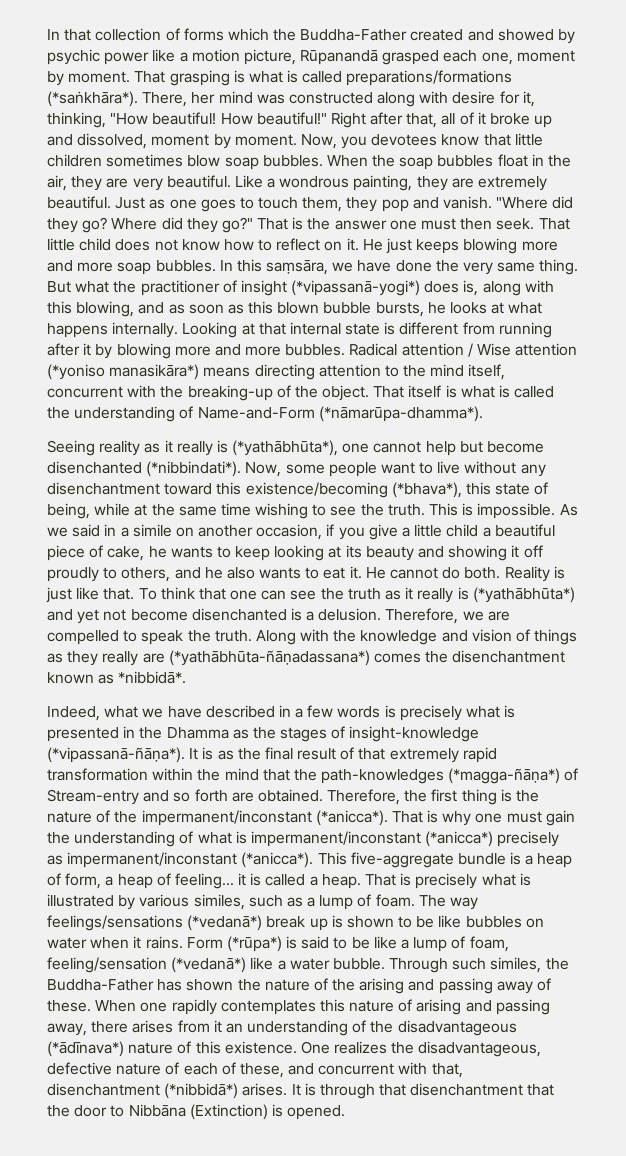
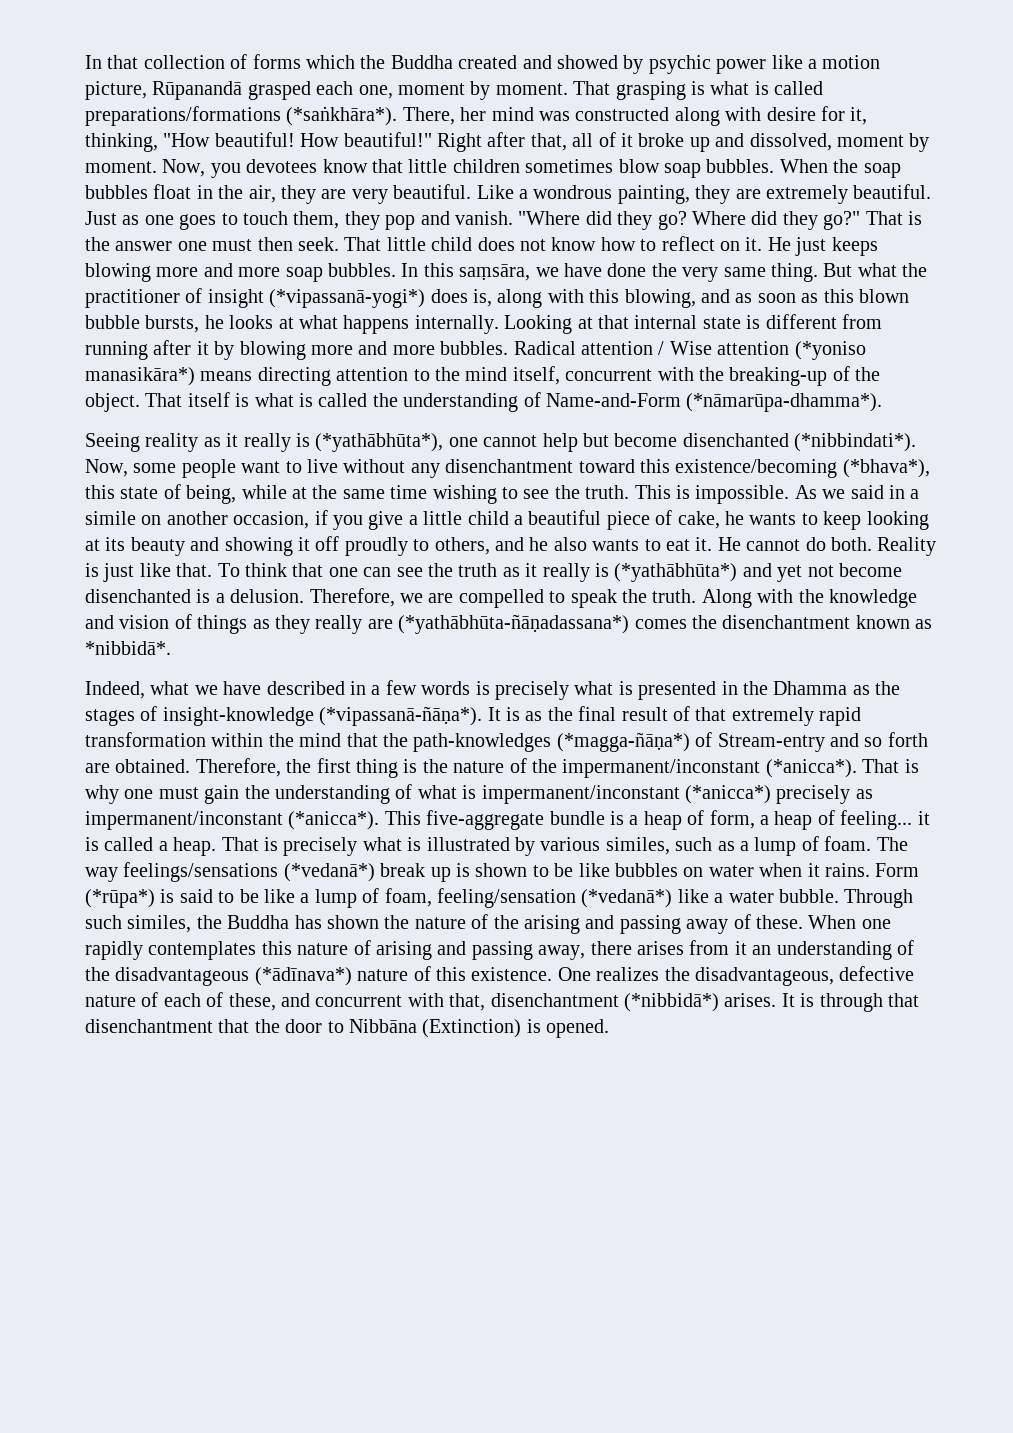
- In that collection of forms which the Buddha-Father created and showed by psychic power like a motion picture, Rūpanandā grasped each one, moment by moment.
+ In that collection of forms which the Buddha created and showed by psychic power like a motion picture, Rūpanandā grasped each one, moment by moment.
- Through such similes, the Buddha-Father has shown the nature of the arising and passing away of these.
+ Through such similes, the Buddha has shown the nature of the arising and passing away of these.

